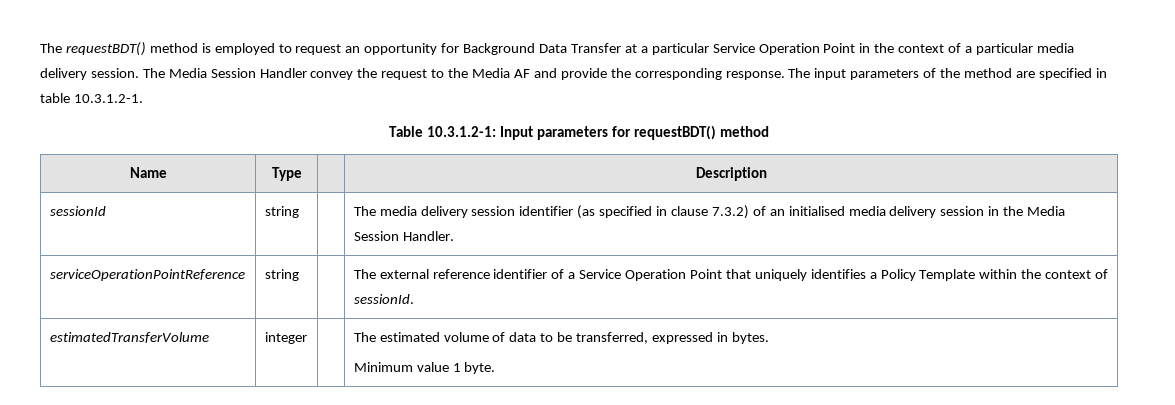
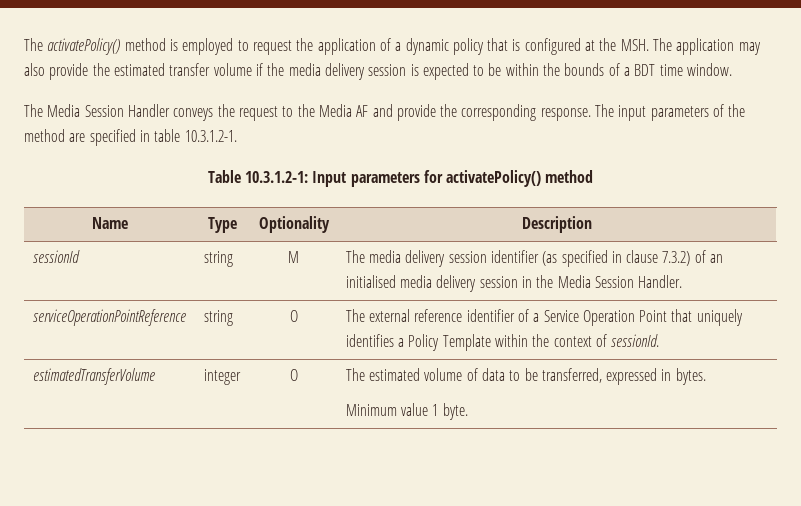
- The requestBDT() method is employed to request an opportunity for Background Data Transfer at a particular Service Operation Point in the context of a particular media delivery session. The Media Session Handler convey the request to the Media AF and provide the corresponding response.
+ The activatePolicy() method is employed to request the application of a dynamic policy that is configured at the MSH. The application may also provide the estimated transfer volume if the media delivery session is expected to be within the bounds of a BDT time window.
+ The Media Session Handler conveys the request to the Media AF and provide the corresponding response.
- Table 10.3.1.2-1: Input parameters for requestBDT() method
+ Table 10.3.1.2-1: Input parameters for activatePolicy() method
- Name | Type | | Description
+ Name | Type | Optionality | Description
- sessionId | string | | The media delivery session identifier (as specified in clause 7.3.2) of an initialised media delivery session in the Media Session Handler.
+ sessionId | string | M | The media delivery session identifier (as specified in clause 7.3.2) of an initialised media delivery session in the Media Session Handler.
- serviceOperationPointReference | string | | The external reference identifier of a Service Operation Point that uniquely identifies a Policy Template within the context of sessionId.
+ serviceOperationPointReference | string | O | The external reference identifier of a Service Operation Point that uniquely identifies a Policy Template within the context of sessionId.
- estimatedTransferVolume | integer | | The estimated volume of data to be transferred, expressed in bytes.
+ estimatedTransferVolume | integer | O | The estimated volume of data to be transferred, expressed in bytes.

